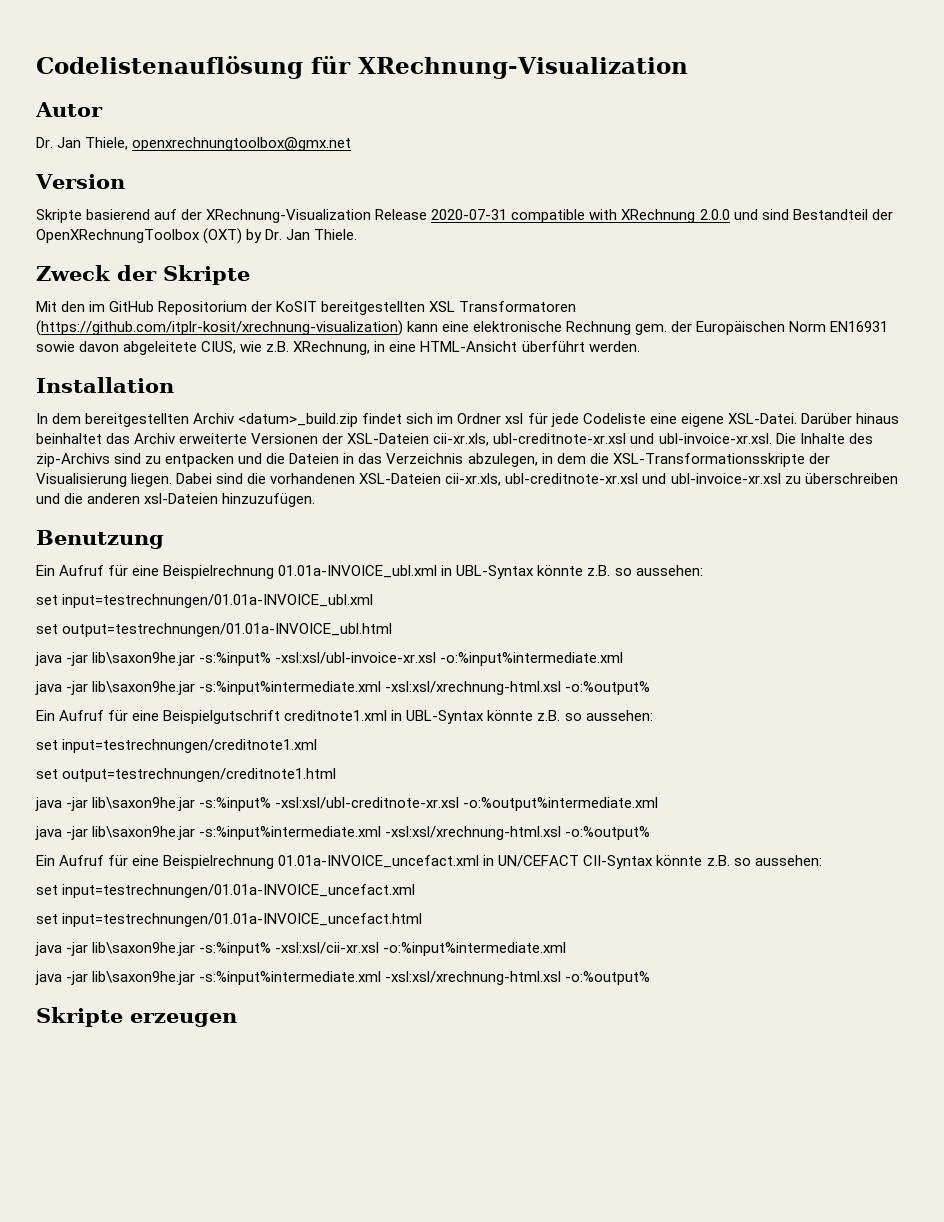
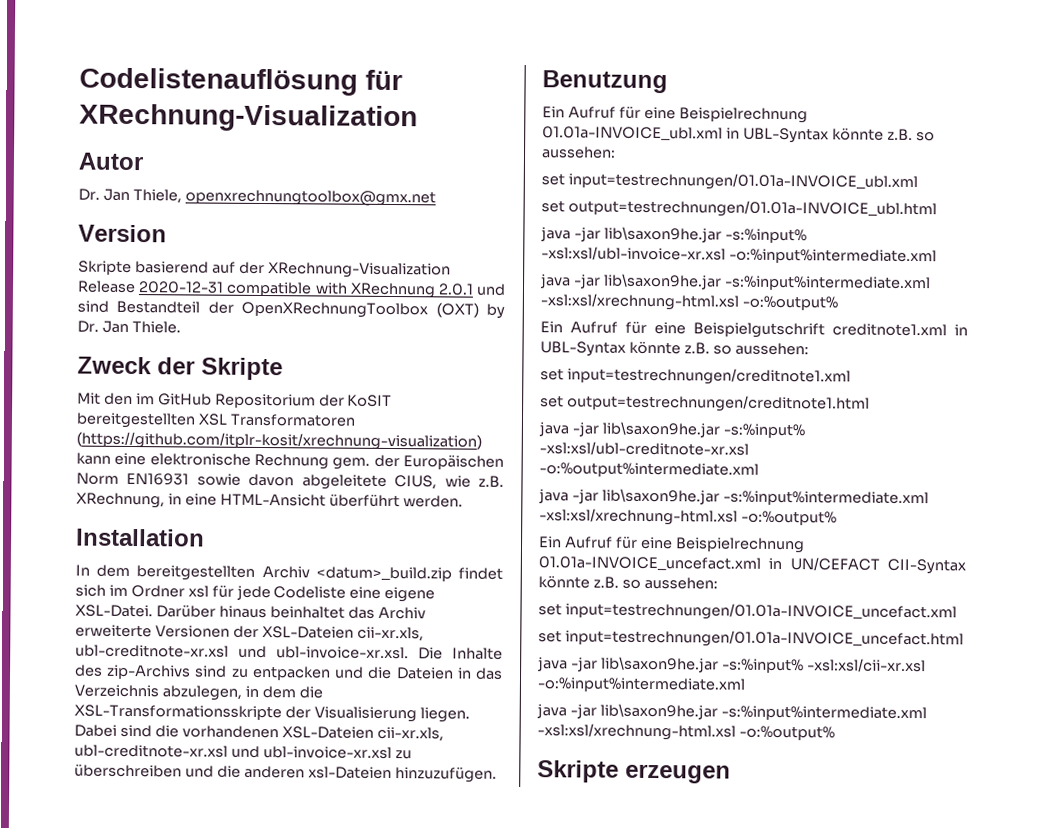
- Skripte basierend auf der XRechnung-Visualization Release 2020-07-31 compatible with XRechnung 2.0.0 und sind Bestandteil der OpenXRechnungToolbox (OXT) by Dr. Jan Thiele.
+ Skripte basierend auf der XRechnung-Visualization Release 2020-12-31 compatible with XRechnung 2.0.1 und sind Bestandteil der OpenXRechnungToolbox (OXT) by Dr. Jan Thiele.

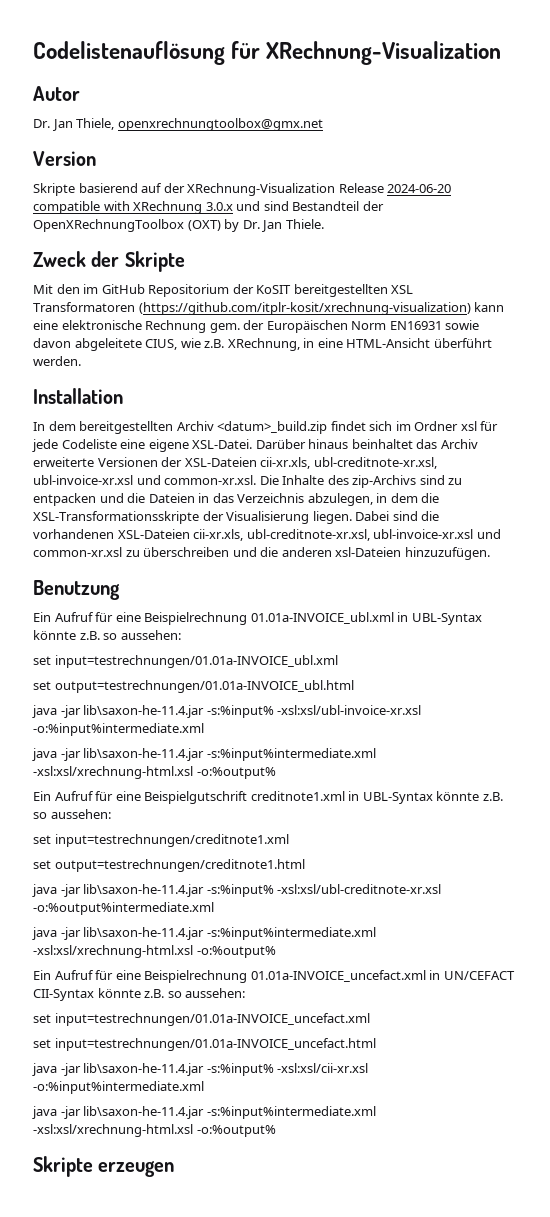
- Skripte basierend auf der XRechnung-Visualization Release 2020-12-31 compatible with XRechnung 2.0.1 und sind Bestandteil der OpenXRechnungToolbox (OXT) by Dr. Jan Thiele.
+ Skripte basierend auf der XRechnung-Visualization Release 2024-06-20 compatible with XRechnung 3.0.x und sind Bestandteil der OpenXRechnungToolbox (OXT) by Dr. Jan Thiele.
- Darüber hinaus beinhaltet das Archiv erweiterte Versionen der XSL-Dateien cii-xr.xls, ubl-creditnote-xr.xsl und ubl-invoice-xr.xsl. Die Inhalte des zip-Archivs sind zu entpacken und die Dateien in das Verzeichnis abzulegen, in dem die XSL-Transformationsskripte der Visualisierung liegen.
+ Darüber hinaus beinhaltet das Archiv erweiterte Versionen der XSL-Dateien cii-xr.xls, ubl-creditnote-xr.xsl, ubl-invoice-xr.xsl und common-xr.xsl. Die Inhalte des zip-Archivs sind zu entpacken und die Dateien in das Verzeichnis abzulegen, in dem die XSL-Transformationsskripte der Visualisierung liegen.
- Dabei sind die vorhandenen XSL-Dateien cii-xr.xls, ubl-creditnote-xr.xsl und ubl-invoice-xr.xsl zu überschreiben und die anderen xsl-Dateien hinzuzufügen.
+ Dabei sind die vorhandenen XSL-Dateien cii-xr.xls, ubl-creditnote-xr.xsl, ubl-invoice-xr.xsl und common-xr.xsl zu überschreiben und die anderen xsl-Dateien hinzuzufügen.
- java -jar lib\saxon9he.jar -s:%input% -xsl:xsl/ubl-invoice-xr.xsl -o:%input%intermediate.xml
- java -jar lib\saxon9he.jar -s:%input%intermediate.xml -xsl:xsl/xrechnung-html.xsl -o:%output%
+ java -jar lib\saxon-he-11.4.jar -s:%input% -xsl:xsl/ubl-invoice-xr.xsl -o:%input%intermediate.xml
+ java -jar lib\saxon-he-11.4.jar -s:%input%intermediate.xml -xsl:xsl/xrechnung-html.xsl -o:%output%
- java -jar lib\saxon9he.jar -s:%input% -xsl:xsl/ubl-creditnote-xr.xsl -o:%output%intermediate.xml
- java -jar lib\saxon9he.jar -s:%input%intermediate.xml -xsl:xsl/xrechnung-html.xsl -o:%output%
+ java -jar lib\saxon-he-11.4.jar -s:%input% -xsl:xsl/ubl-creditnote-xr.xsl -o:%output%intermediate.xml
+ java -jar lib\saxon-he-11.4.jar -s:%input%intermediate.xml -xsl:xsl/xrechnung-html.xsl -o:%output%
- java -jar lib\saxon9he.jar -s:%input% -xsl:xsl/cii-xr.xsl -o:%input%intermediate.xml
- java -jar lib\saxon9he.jar -s:%input%intermediate.xml -xsl:xsl/xrechnung-html.xsl -o:%output%
+ java -jar lib\saxon-he-11.4.jar -s:%input% -xsl:xsl/cii-xr.xsl -o:%input%intermediate.xml
+ java -jar lib\saxon-he-11.4.jar -s:%input%intermediate.xml -xsl:xsl/xrechnung-html.xsl -o:%output%

